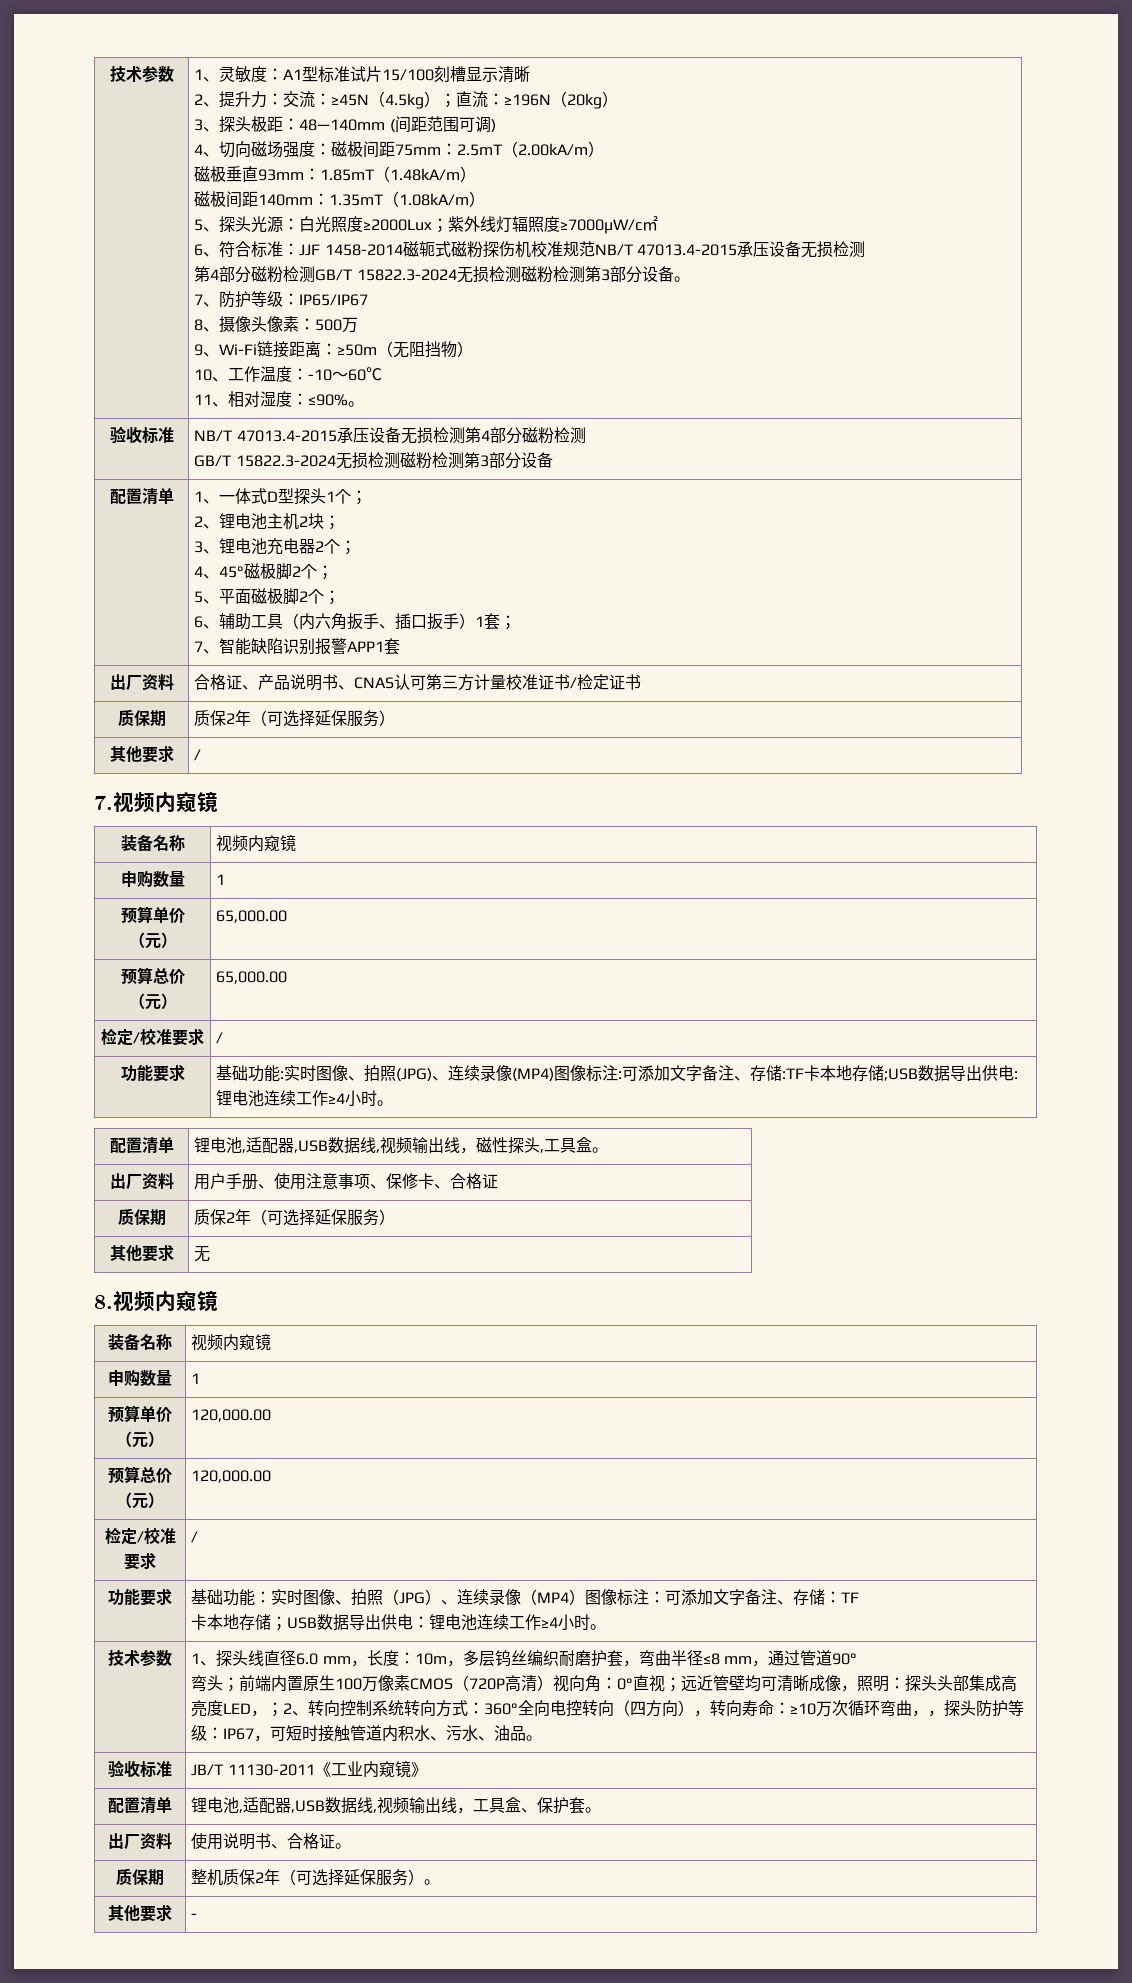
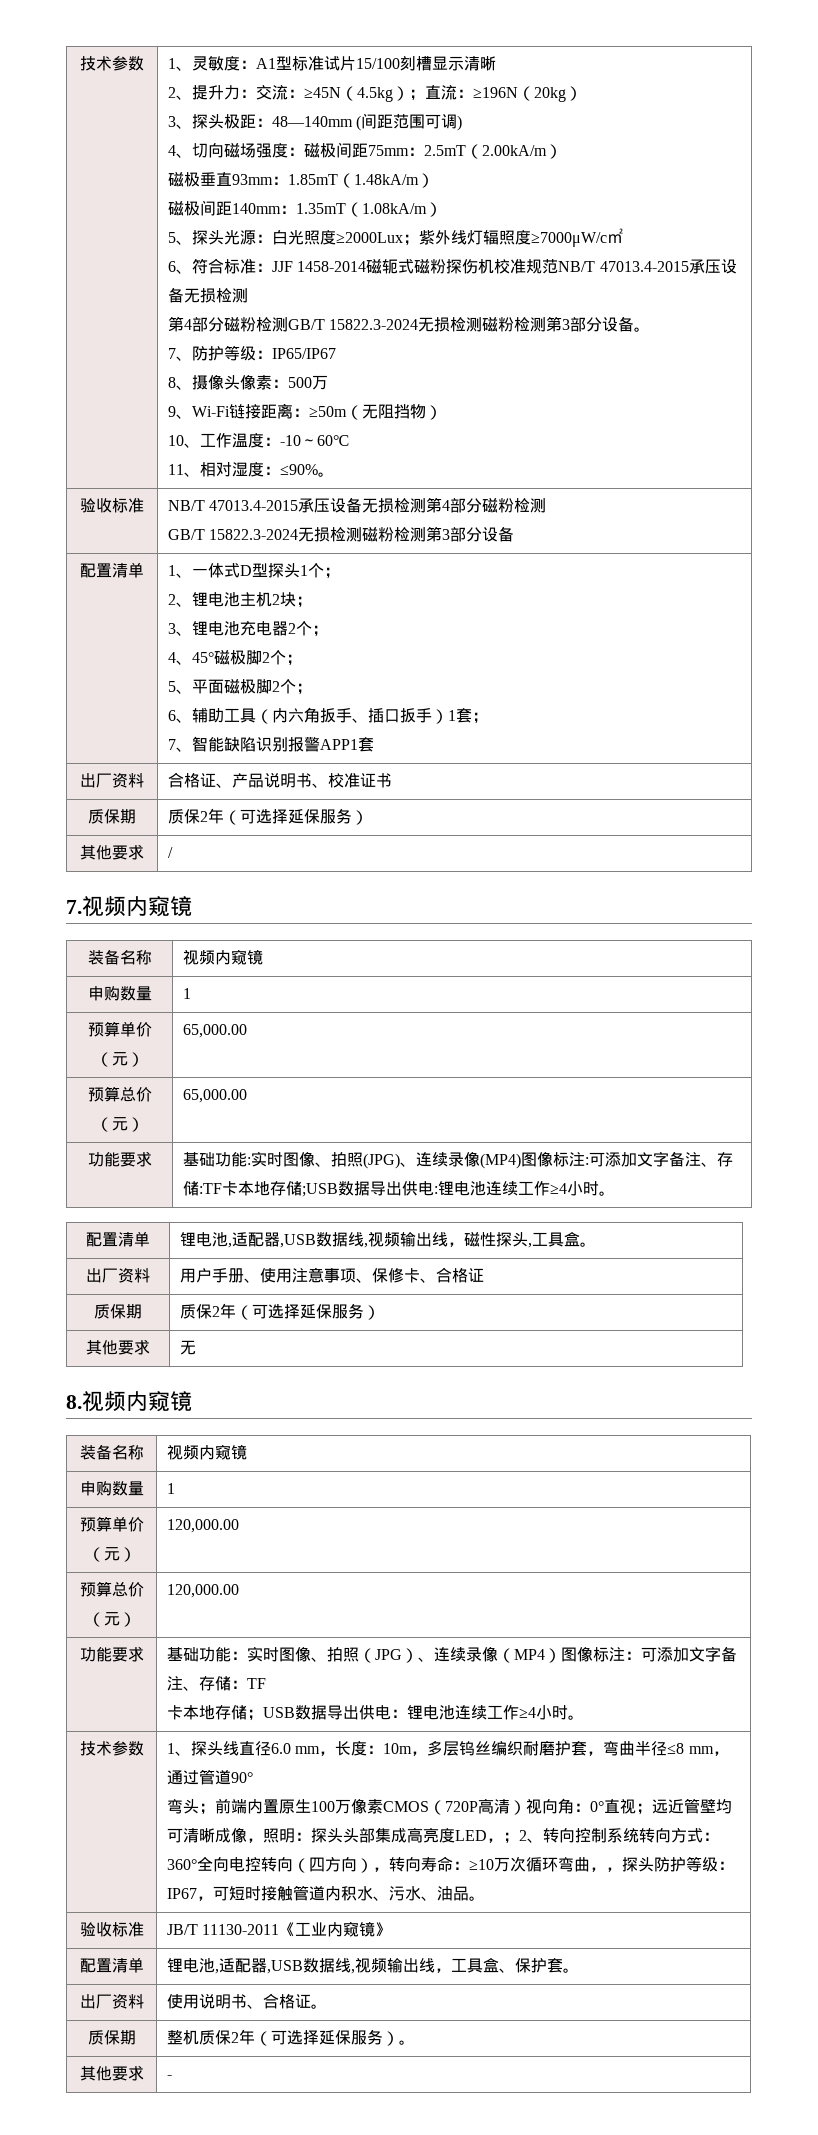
- 出厂资料 | 合格证、产品说明书、CNAS认可第三方计量校准证书/检定证书
+ 出厂资料 | 合格证、产品说明书、校准证书
  预算总价（元） | 65,000.00
- 检定/校准要求 | /
  预算总价（元） | 120,000.00
- 检定/校准要求 | /

